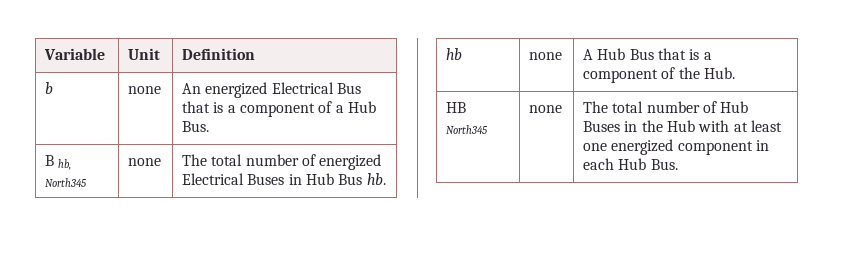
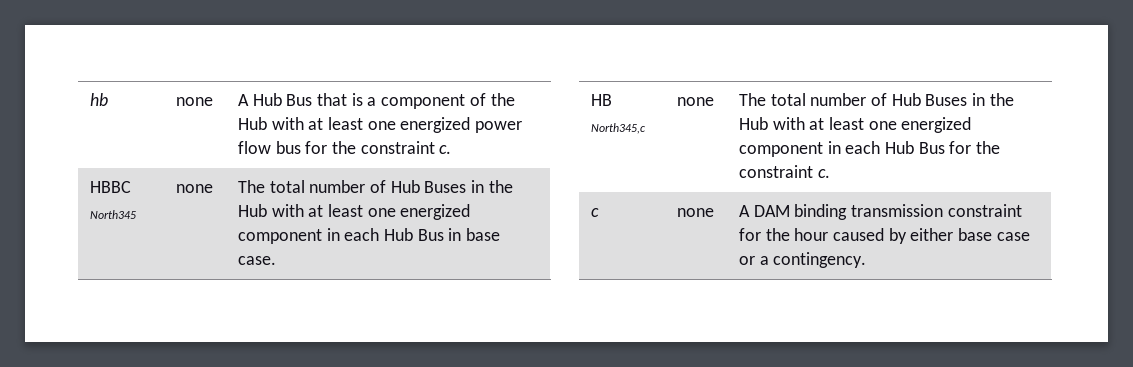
- Variable | Unit | Definition
- b | none | An energized Electrical Bus that is a component of a Hub Bus.
- B hb, North345 | none | The total number of energized Electrical Buses in Hub Bus hb.
- hb | none | A Hub Bus that is a component of the Hub.
- HB North345 | none | The total number of Hub Buses in the Hub with at least one energized component in each Hub Bus.
+ hb | none | A Hub Bus that is a component of the Hub with at least one energized power flow bus for the constraint c.
+ HBBC North345 | none | The total number of Hub Buses in the Hub with at least one energized component in each Hub Bus in base case.
+ HB North345,c | none | The total number of Hub Buses in the Hub with at least one energized component in each Hub Bus for the constraint c.
+ c | none | A DAM binding transmission constraint for the hour caused by either base case or a contingency.

